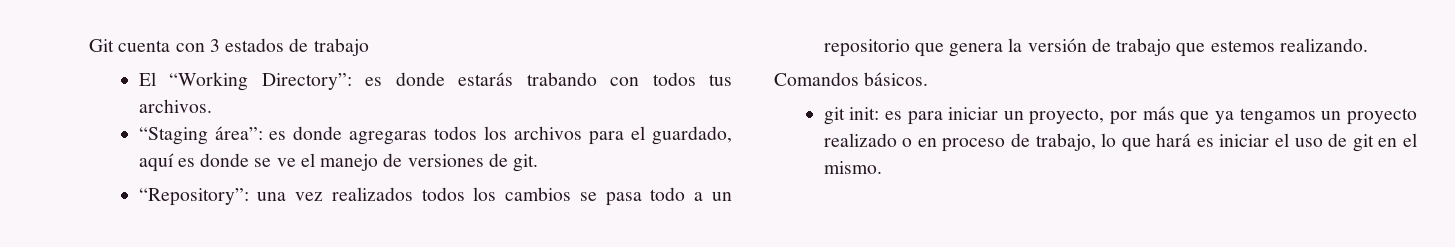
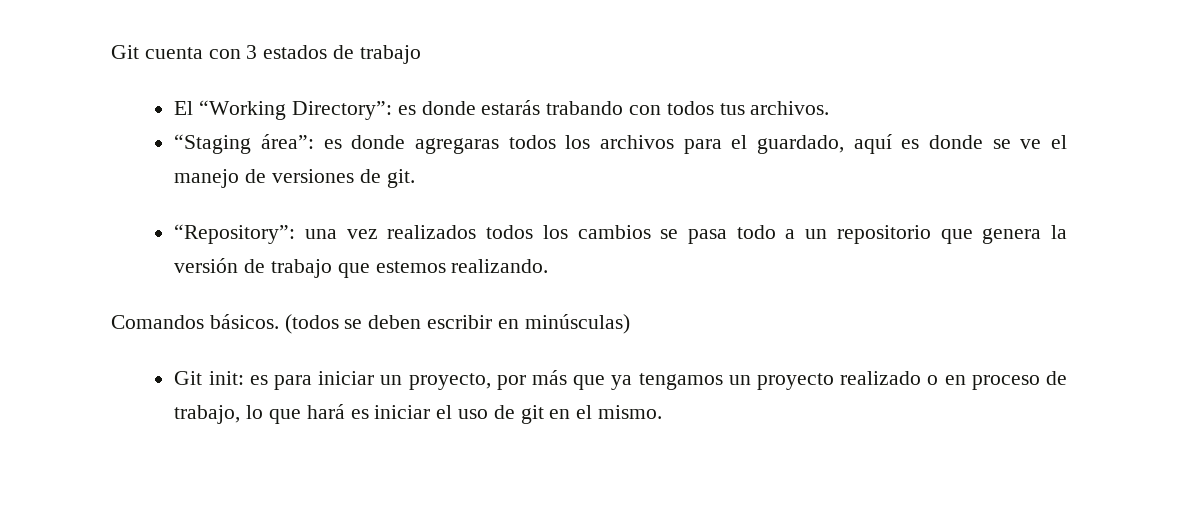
- Comandos básicos.
- git init: es para iniciar un proyecto, por más que ya tengamos un proyecto realizado o en proceso de trabajo, lo que hará es iniciar el uso de git en el mismo.
+ Comandos básicos. (todos se deben escribir en minúsculas)
+ Git init: es para iniciar un proyecto, por más que ya tengamos un proyecto realizado o en proceso de trabajo, lo que hará es iniciar el uso de git en el mismo.

